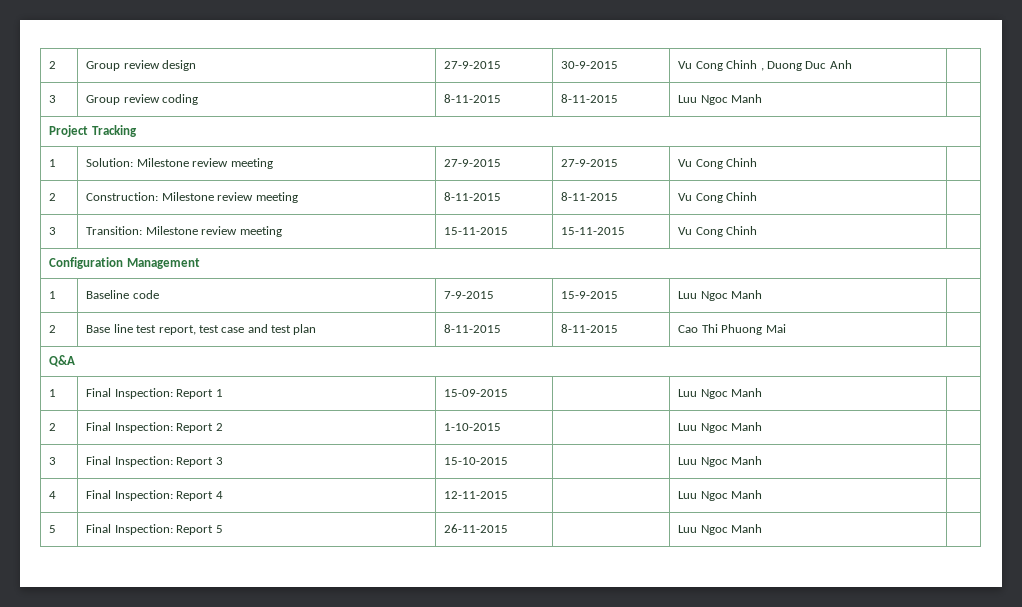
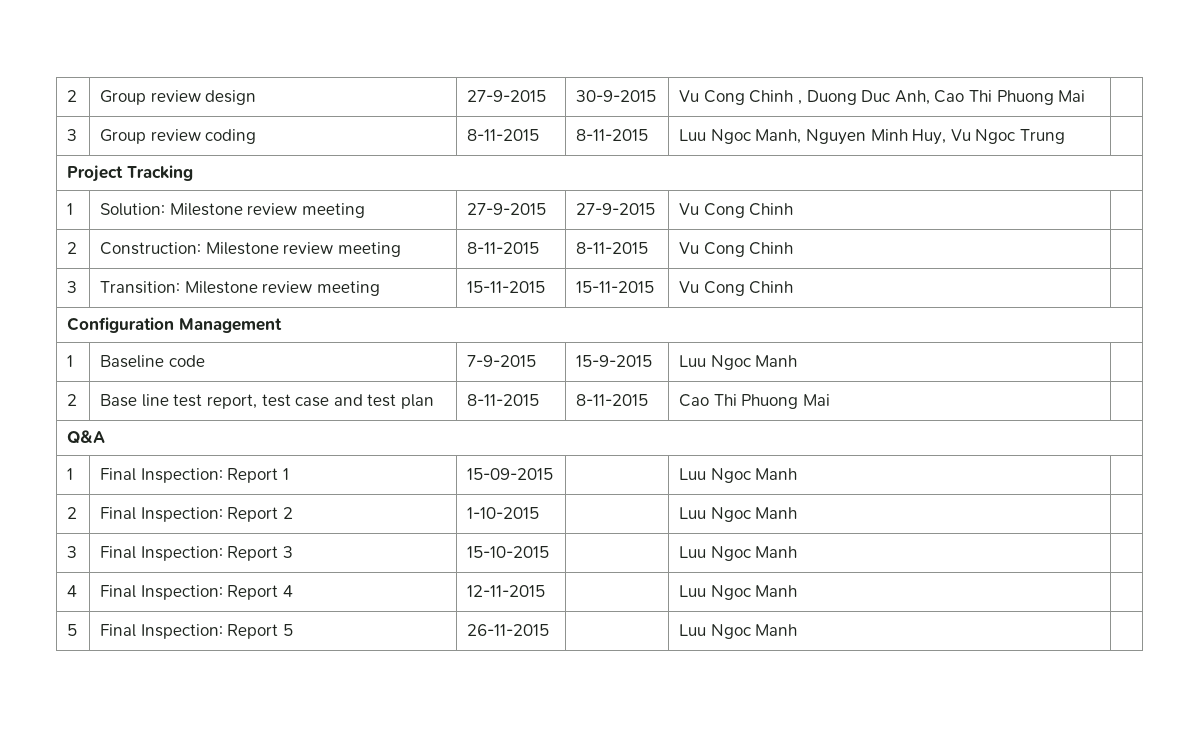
- 2 | Group review design | 27-9-2015 | 30-9-2015 | Vu Cong Chinh , Duong Duc Anh |
+ 2 | Group review design | 27-9-2015 | 30-9-2015 | Vu Cong Chinh , Duong Duc Anh, Cao Thi Phuong Mai |
- 3 | Group review coding | 8-11-2015 | 8-11-2015 | Luu Ngoc Manh |
+ 3 | Group review coding | 8-11-2015 | 8-11-2015 | Luu Ngoc Manh, Nguyen Minh Huy, Vu Ngoc Trung |

